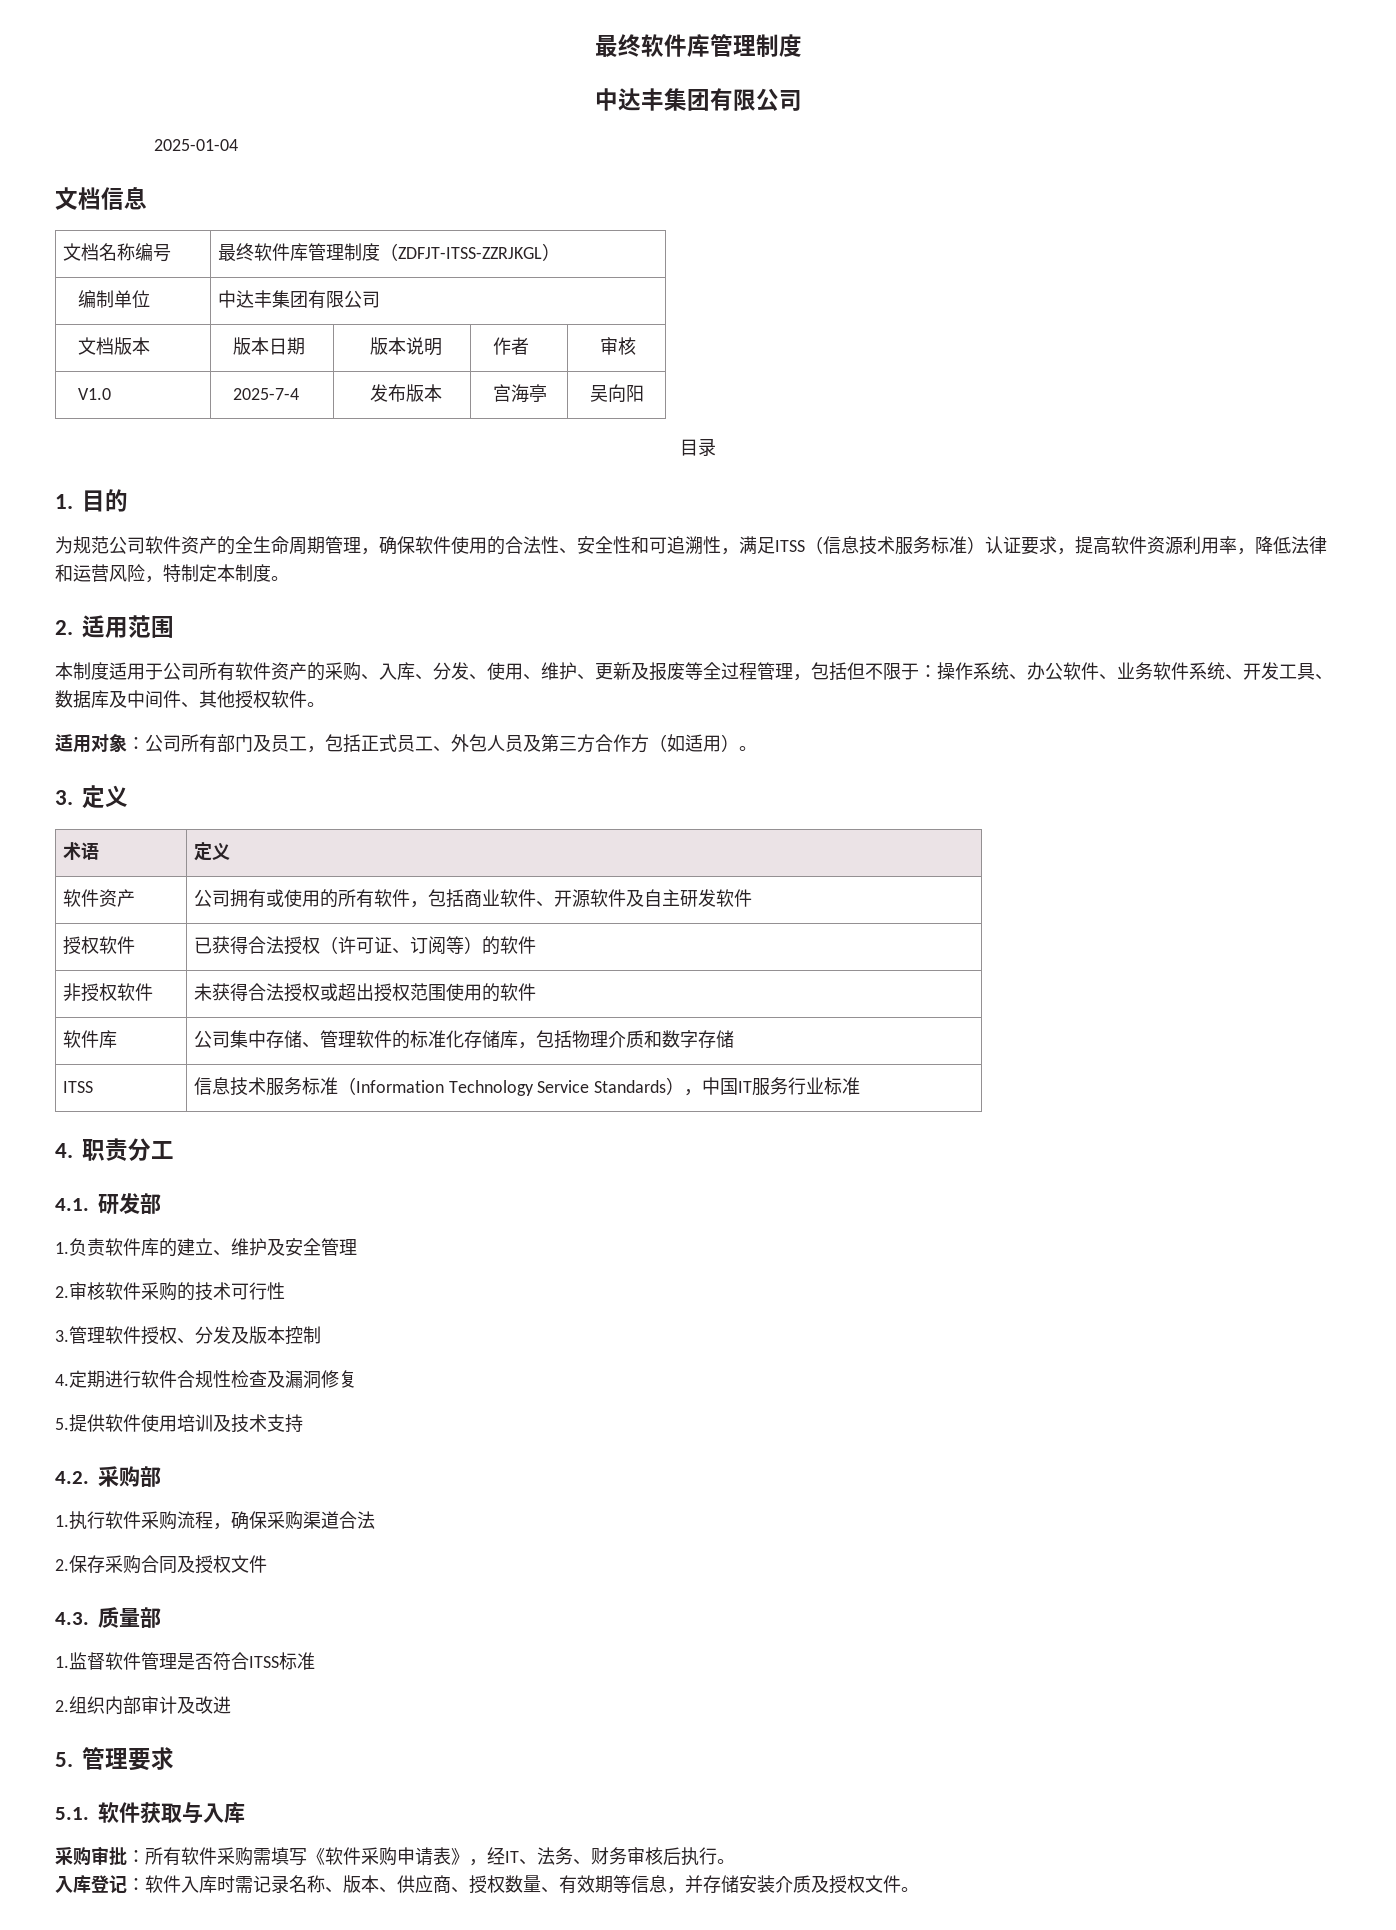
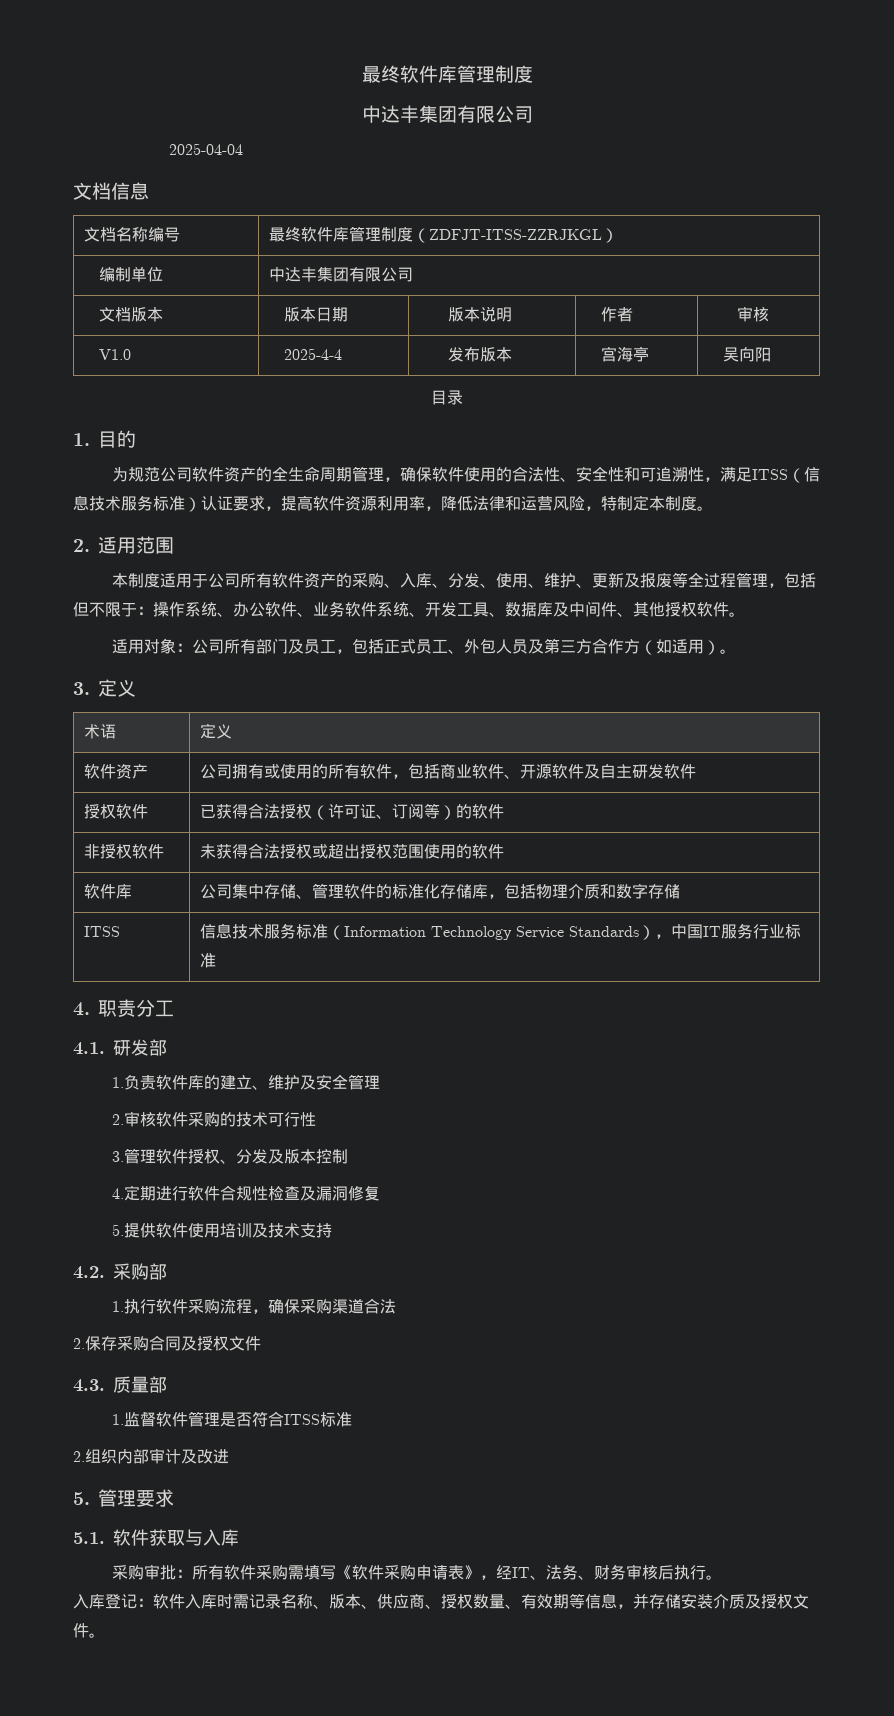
- 2025-01-04
+ 2025-04-04
- V1.0 | 2025-7-4 | 发布版本 | 宫海亭 | 吴向阳
+ V1.0 | 2025-4-4 | 发布版本 | 宫海亭 | 吴向阳

